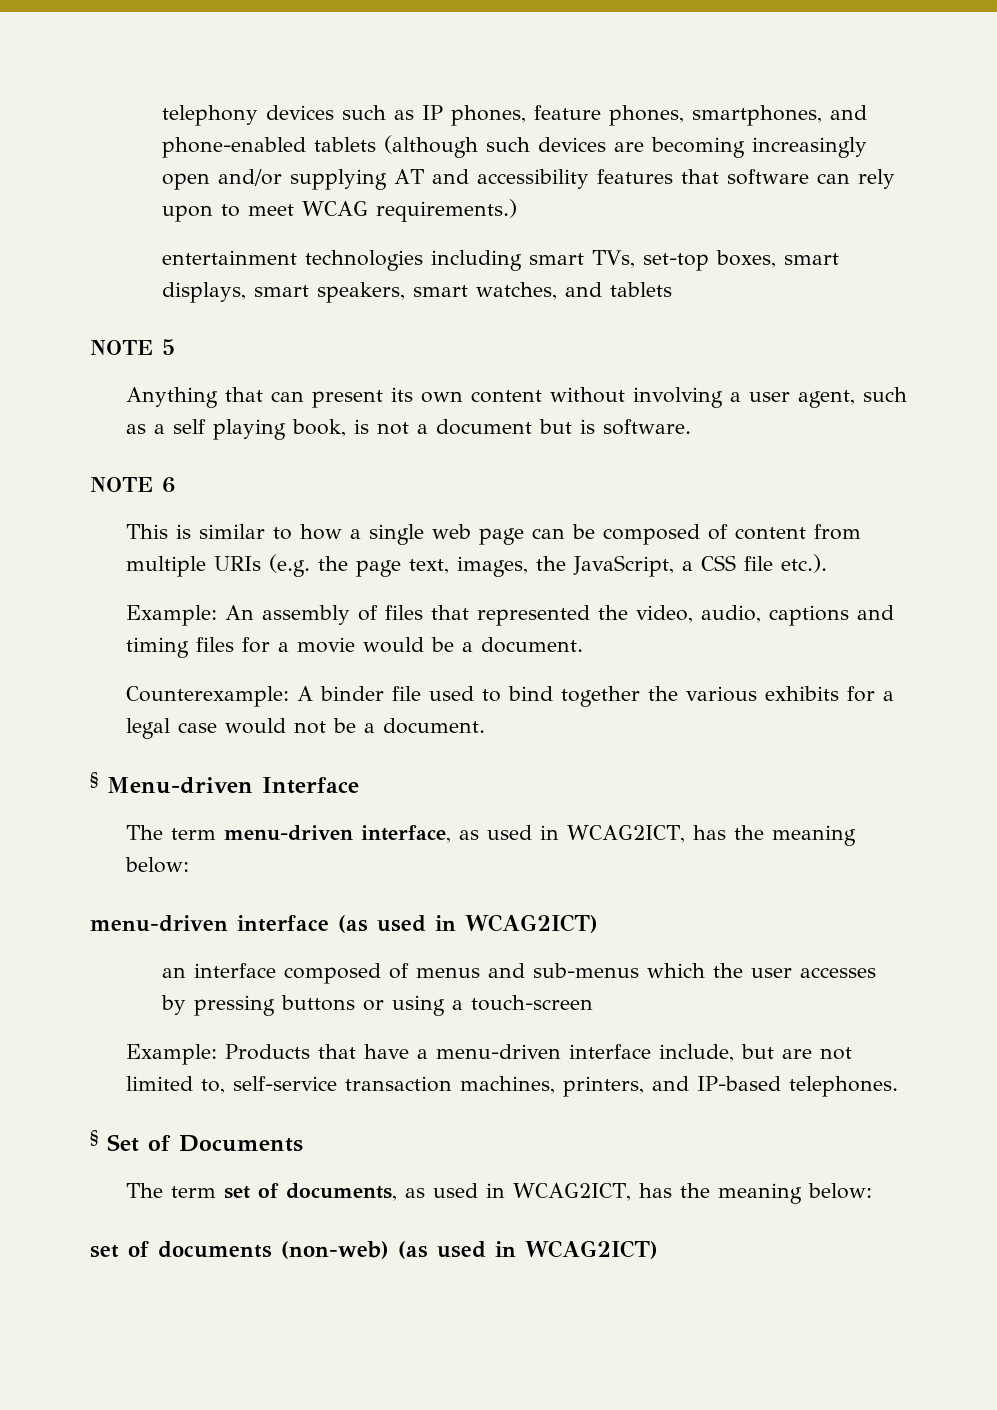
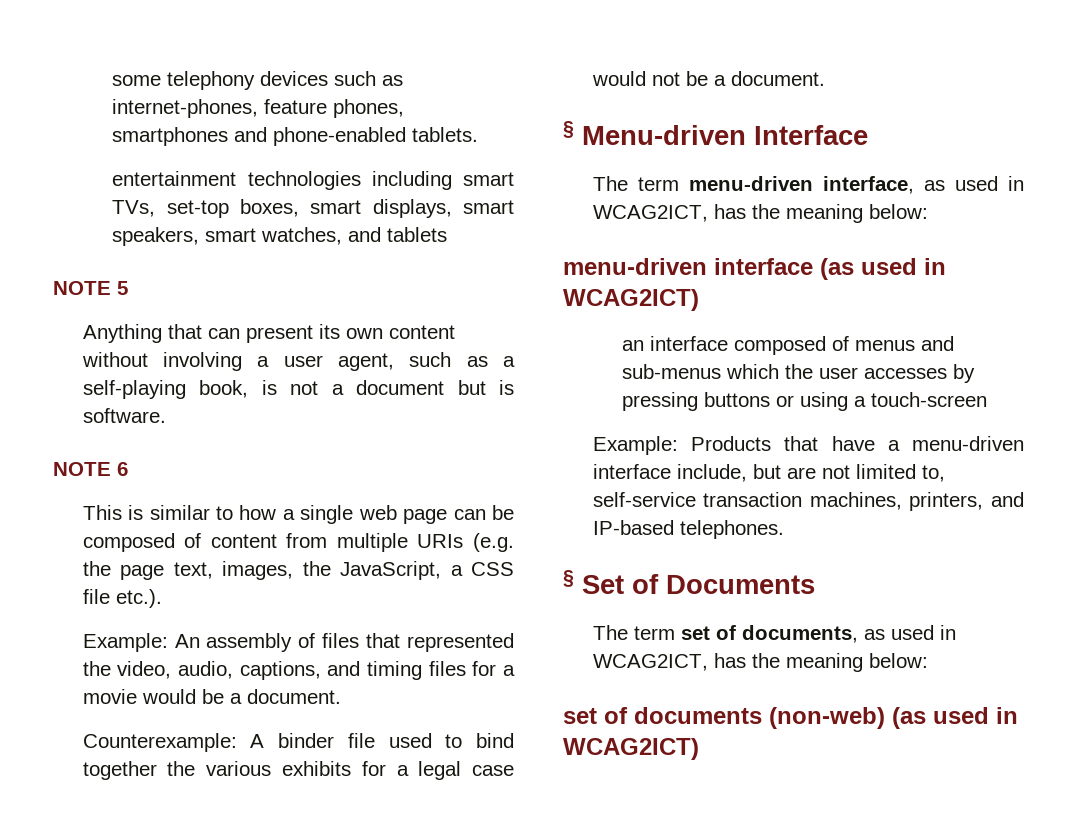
- telephony devices such as IP phones, feature phones, smartphones, and phone-enabled tablets (although such devices are becoming increasingly open and/or supplying AT and accessibility features that software can rely upon to meet WCAG requirements.)
+ some telephony devices such as internet-phones, feature phones, smartphones and phone-enabled tablets.
- Anything that can present its own content without involving a user agent, such as a self playing book, is not a document but is software.
+ Anything that can present its own content without involving a user agent, such as a self-playing book, is not a document but is software.
- Example: An assembly of files that represented the video, audio, captions and timing files for a movie would be a document.
+ Example: An assembly of files that represented the video, audio, captions, and timing files for a movie would be a document.

